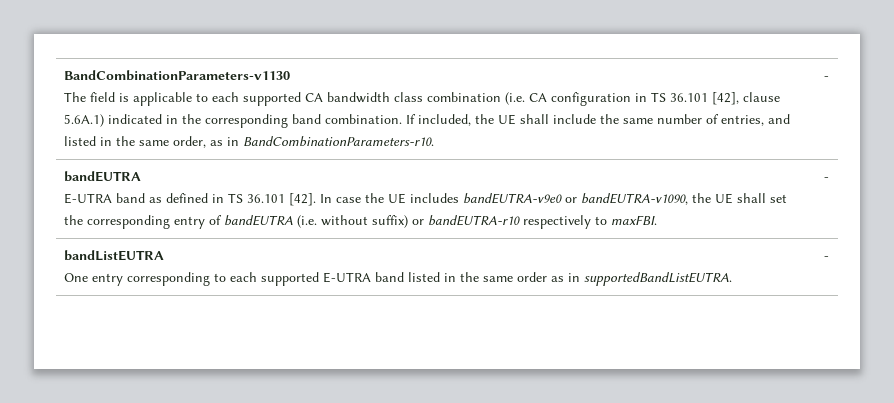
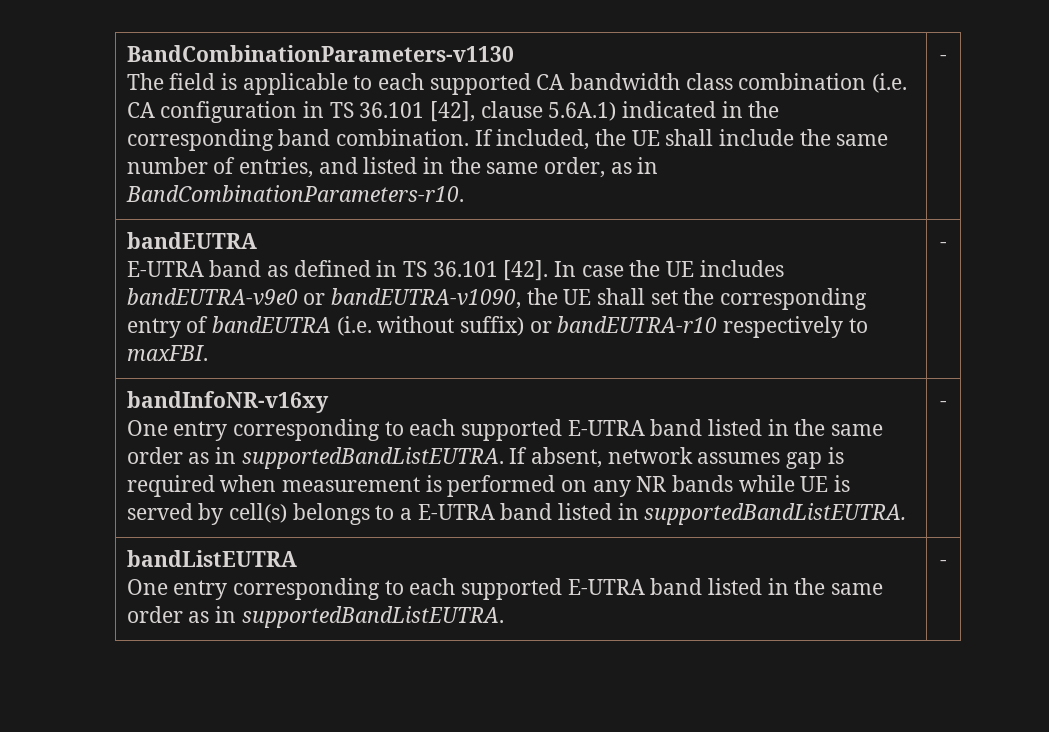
+ bandInfoNR-v16xy
+ One entry corresponding to each supported E-UTRA band listed in the same order as in supportedBandListEUTRA. If absent, network assumes gap is required when measurement is performed on any NR bands while UE is served by cell(s) belongs to a E-UTRA band listed in supportedBandListEUTRA. | -

